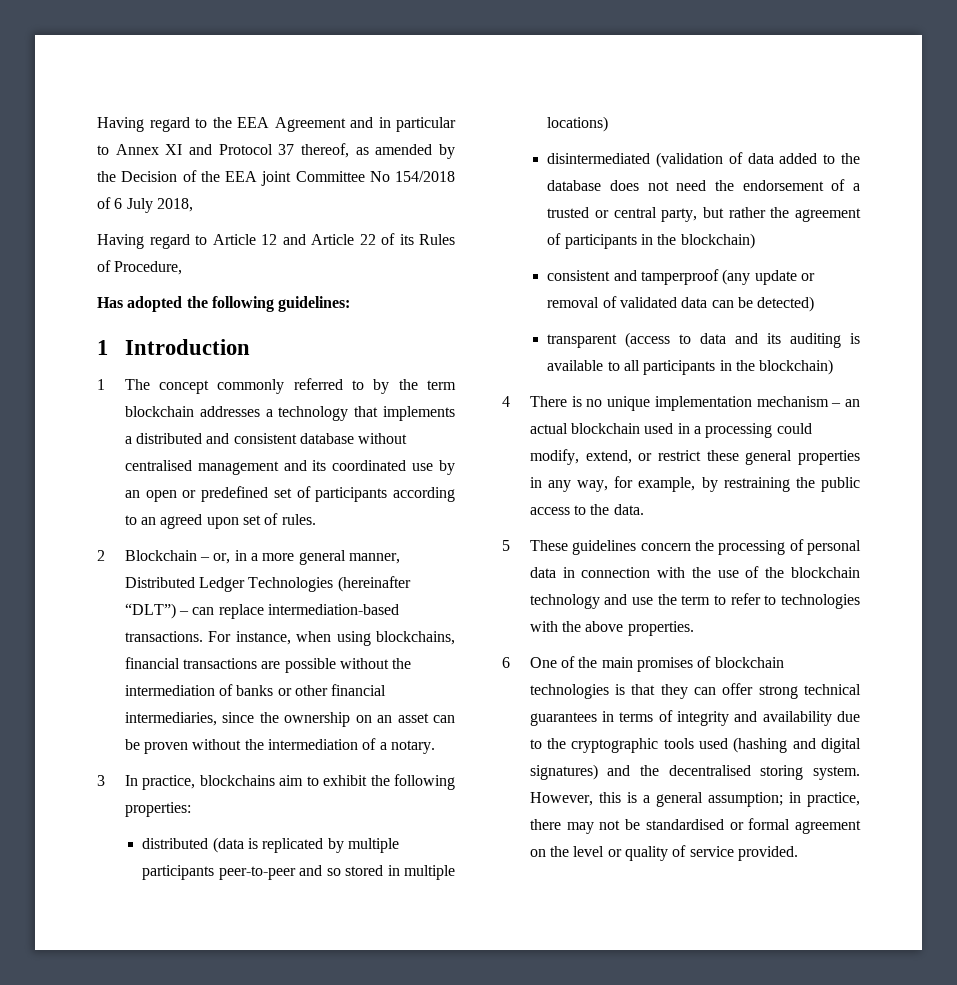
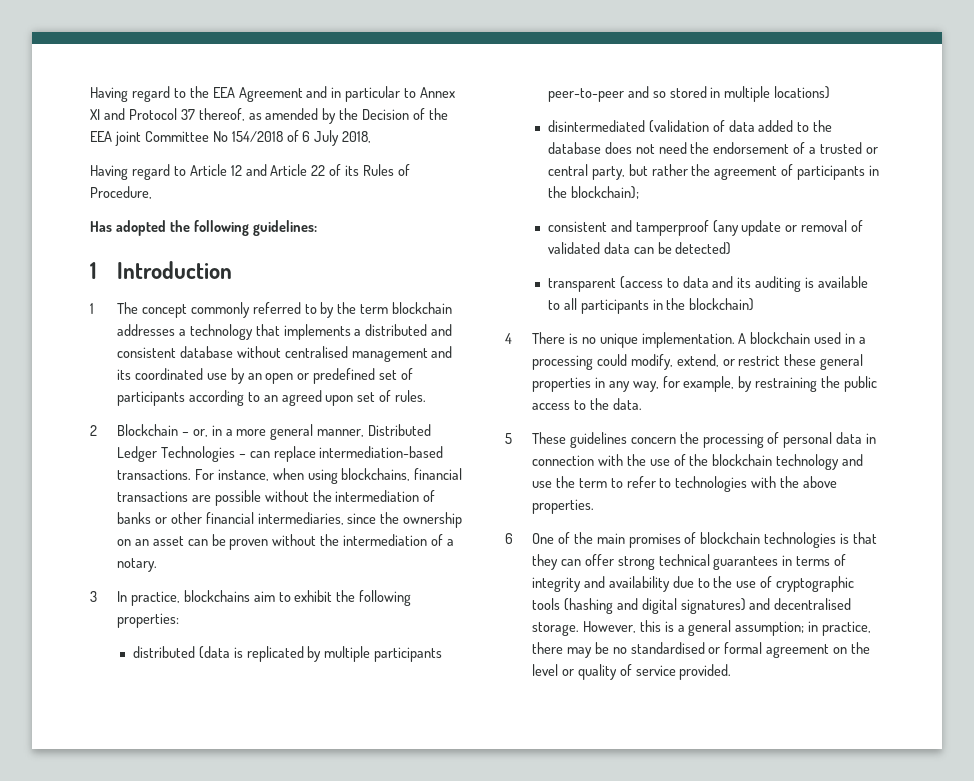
- 2 Blockchain – or, in a more general manner, Distributed Ledger Technologies (hereinafter “DLT”) – can replace intermediation-based transactions.
+ 2 Blockchain – or, in a more general manner, Distributed Ledger Technologies – can replace intermediation-based transactions.
- disintermediated (validation of data added to the database does not need the endorsement of a trusted or central party, but rather the agreement of participants in the blockchain)
+ disintermediated (validation of data added to the database does not need the endorsement of a trusted or central party, but rather the agreement of participants in the blockchain);
- 4 There is no unique implementation mechanism – an actual blockchain used in a processing could modify, extend, or restrict these general properties in any way, for example, by restraining the public access to the data.
+ 4 There is no unique implementation. A blockchain used in a processing could modify, extend, or restrict these general properties in any way, for example, by restraining the public access to the data.
- 6 One of the main promises of blockchain technologies is that they can offer strong technical guarantees in terms of integrity and availability due to the cryptographic tools used (hashing and digital signatures) and the decentralised storing system.
+ 6 One of the main promises of blockchain technologies is that they can offer strong technical guarantees in terms of integrity and availability due to the use of cryptographic tools (hashing and digital signatures) and decentralised storage.
- However, this is a general assumption; in practice, there may not be standardised or formal agreement on the level or quality of service provided.
+ However, this is a general assumption; in practice, there may be no standardised or formal agreement on the level or quality of service provided.

